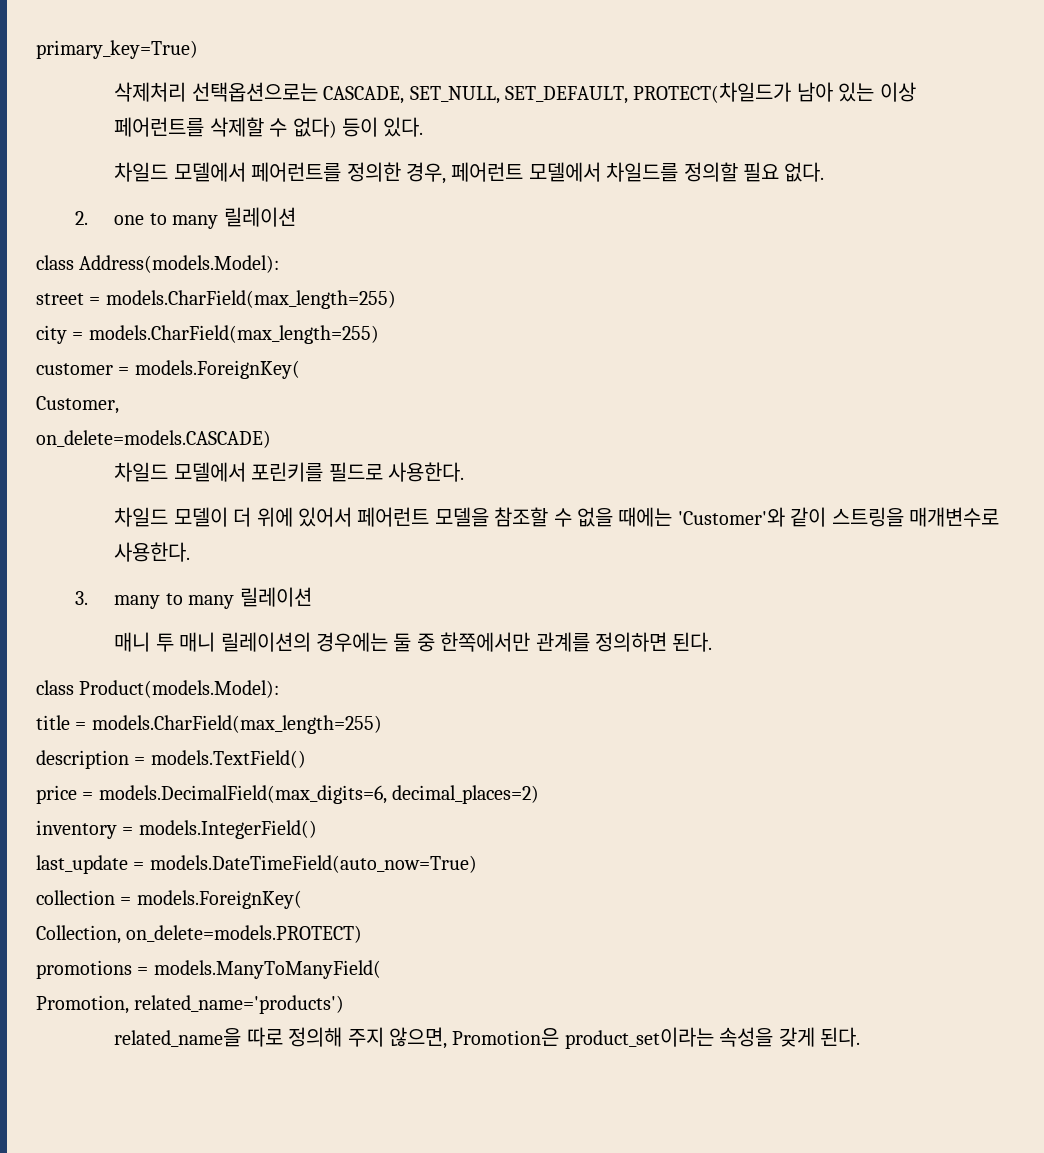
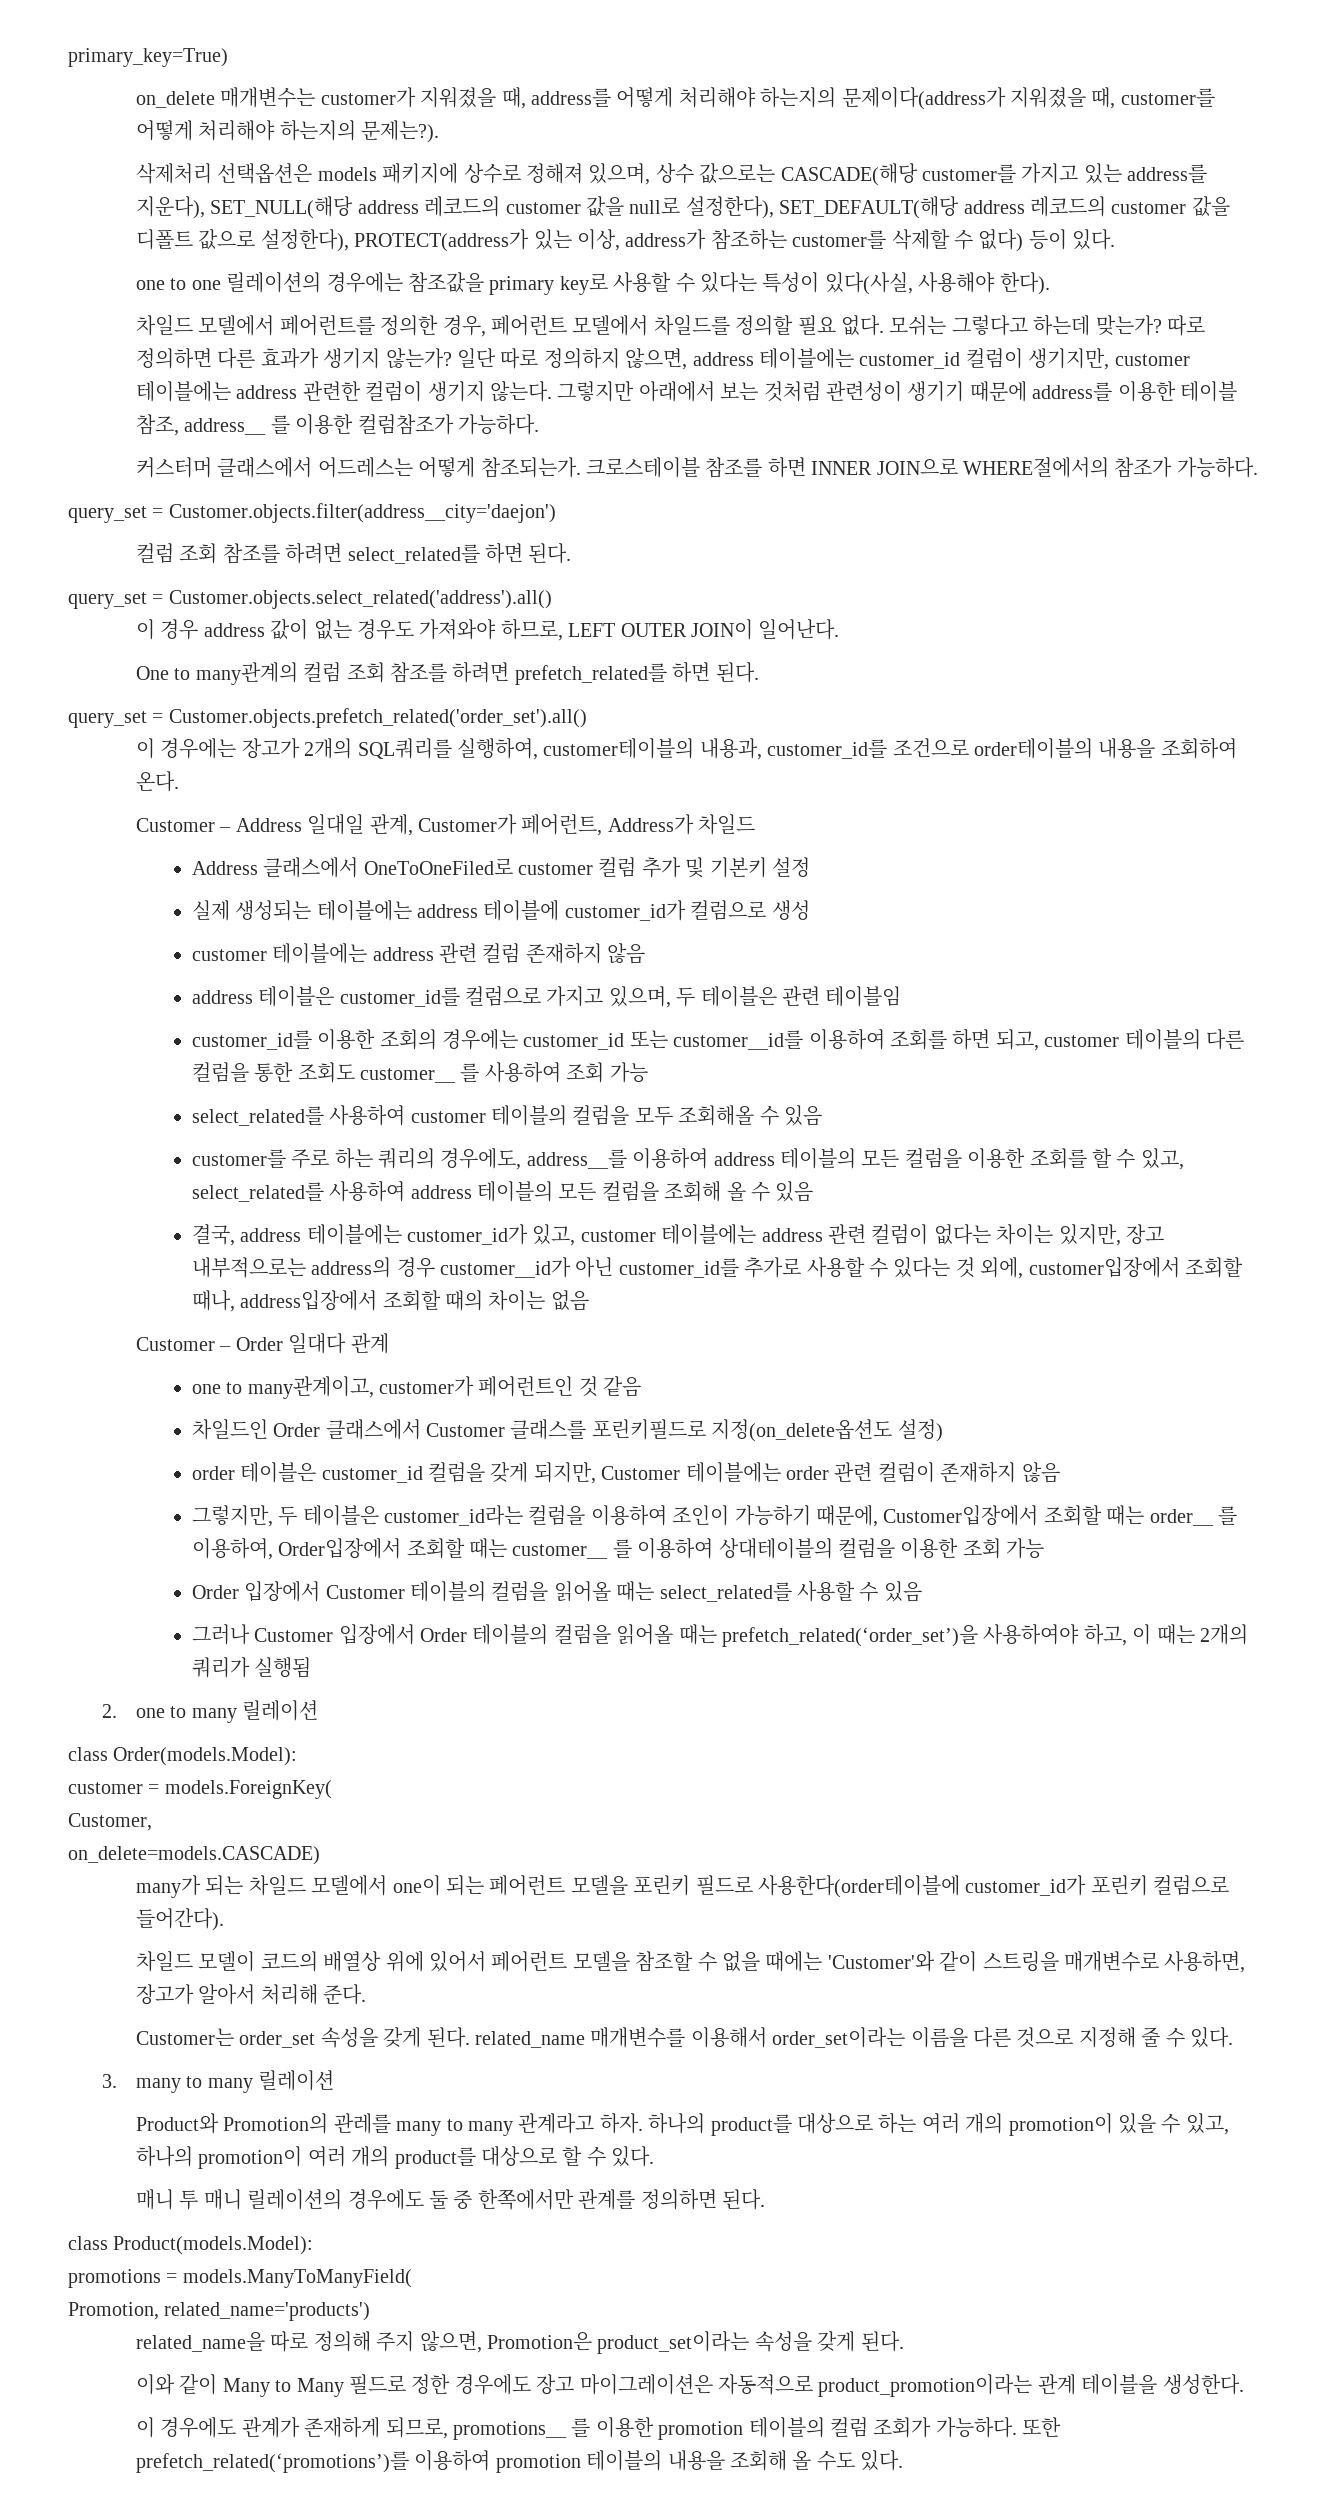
- 삭제처리 선택옵션으로는 CASCADE, SET_NULL, SET_DEFAULT, PROTECT(차일드가 남아 있는 이상 페어런트를 삭제할 수 없다) 등이 있다.
+ on_delete 매개변수는 customer가 지워졌을 때, address를 어떻게 처리해야 하는지의 문제이다(address가 지워졌을 때, customer를 어떻게 처리해야 하는지의 문제는?).
+ 삭제처리 선택옵션은 models 패키지에 상수로 정해져 있으며, 상수 값으로는 CASCADE(해당 customer를 가지고 있는 address를 지운다), SET_NULL(해당 address 레코드의 customer 값을 null로 설정한다), SET_DEFAULT(해당 address 레코드의 customer 값을 디폴트 값으로 설정한다), PROTECT(address가 있는 이상, address가 참조하는 customer를 삭제할 수 없다) 등이 있다.
+ one to one 릴레이션의 경우에는 참조값을 primary key로 사용할 수 있다는 특성이 있다(사실, 사용해야 한다).
+ 모쉬는 그렇다고 하는데 맞는가? 따로 정의하면 다른 효과가 생기지 않는가? 일단 따로 정의하지 않으면, address 테이블에는 customer_id 컬럼이 생기지만, customer 테이블에는 address 관련한 컬럼이 생기지 않는다. 그렇지만 아래에서 보는 것처럼 관련성이 생기기 때문에 address를 이용한 테이블 참조, address__ 를 이용한 컬럼참조가 가능하다.
+ 커스터머 클래스에서 어드레스는 어떻게 참조되는가. 크로스테이블 참조를 하면 INNER JOIN으로 WHERE절에서의 참조가 가능하다.
+ query_set = Customer.objects.filter(address__city='daejon')
+ 컬럼 조회 참조를 하려면 select_related를 하면 된다.
+ query_set = Customer.objects.select_related('address').all()
+ 이 경우 address 값이 없는 경우도 가져와야 하므로, LEFT OUTER JOIN이 일어난다.
+ One to many관계의 컬럼 조회 참조를 하려면 prefetch_related를 하면 된다.
+ query_set = Customer.objects.prefetch_related('order_set').all()
+ 이 경우에는 장고가 2개의 SQL쿼리를 실행하여, customer테이블의 내용과, customer_id를 조건으로 order테이블의 내용을 조회하여 온다.
+ Customer – Address 일대일 관계, Customer가 페어런트, Address가 차일드
+ Address 클래스에서 OneToOneFiled로 customer 컬럼 추가 및 기본키 설정
+ 실제 생성되는 테이블에는 address 테이블에 customer_id가 컬럼으로 생성
+ customer 테이블에는 address 관련 컬럼 존재하지 않음
+ address 테이블은 customer_id를 컬럼으로 가지고 있으며, 두 테이블은 관련 테이블임
+ customer_id를 이용한 조회의 경우에는 customer_id 또는 customer__id를 이용하여 조회를 하면 되고, customer 테이블의 다른 컬럼을 통한 조회도 customer__ 를 사용하여 조회 가능
+ select_related를 사용하여 customer 테이블의 컬럼을 모두 조회해올 수 있음
+ customer를 주로 하는 쿼리의 경우에도, address__를 이용하여 address 테이블의 모든 컬럼을 이용한 조회를 할 수 있고, select_related를 사용하여 address 테이블의 모든 컬럼을 조회해 올 수 있음
+ 결국, address 테이블에는 customer_id가 있고, customer 테이블에는 address 관련 컬럼이 없다는 차이는 있지만, 장고 내부적으로는 address의 경우 customer__id가 아닌 customer_id를 추가로 사용할 수 있다는 것 외에, customer입장에서 조회할 때나, address입장에서 조회할 때의 차이는 없음
+ Customer – Order 일대다 관계
+ one to many관계이고, customer가 페어런트인 것 같음
+ 차일드인 Order 클래스에서 Customer 클래스를 포린키필드로 지정(on_delete옵션도 설정)
+ order 테이블은 customer_id 컬럼을 갖게 되지만, Customer 테이블에는 order 관련 컬럼이 존재하지 않음
+ 그렇지만, 두 테이블은 customer_id라는 컬럼을 이용하여 조인이 가능하기 때문에, Customer입장에서 조회할 때는 order__ 를 이용하여, Order입장에서 조회할 때는 customer__ 를 이용하여 상대테이블의 컬럼을 이용한 조회 가능
+ Order 입장에서 Customer 테이블의 컬럼을 읽어올 때는 select_related를 사용할 수 있음
+ 그러나 Customer 입장에서 Order 테이블의 컬럼을 읽어올 때는 prefetch_related(‘order_set’)을 사용하여야 하고, 이 때는 2개의 쿼리가 실행됨
- class Address(models.Model):
- street = models.CharField(max_length=255)
- city = models.CharField(max_length=255)
+ class Order(models.Model):
- 차일드 모델에서 포린키를 필드로 사용한다.
+ many가 되는 차일드 모델에서 one이 되는 페어런트 모델을 포린키 필드로 사용한다(order테이블에 customer_id가 포린키 컬럼으로 들어간다).
- 차일드 모델이 더 위에 있어서 페어런트 모델을 참조할 수 없을 때에는 'Customer'와 같이 스트링을 매개변수로 사용한다.
+ 차일드 모델이 코드의 배열상 위에 있어서 페어런트 모델을 참조할 수 없을 때에는 'Customer'와 같이 스트링을 매개변수로 사용하면, 장고가 알아서 처리해 준다.
+ Customer는 order_set 속성을 갖게 된다. related_name 매개변수를 이용해서 order_set이라는 이름을 다른 것으로 지정해 줄 수 있다.
+ Product와 Promotion의 관레를 many to many 관계라고 하자. 하나의 product를 대상으로 하는 여러 개의 promotion이 있을 수 있고, 하나의 promotion이 여러 개의 product를 대상으로 할 수 있다.
- 매니 투 매니 릴레이션의 경우에는 둘 중 한쪽에서만 관계를 정의하면 된다.
+ 매니 투 매니 릴레이션의 경우에도 둘 중 한쪽에서만 관계를 정의하면 된다.
- title = models.CharField(max_length=255)
- description = models.TextField()
- price = models.DecimalField(max_digits=6, decimal_places=2)
- inventory = models.IntegerField()
- last_update = models.DateTimeField(auto_now=True)
- collection = models.ForeignKey(
- Collection, on_delete=models.PROTECT)
+ 이와 같이 Many to Many 필드로 정한 경우에도 장고 마이그레이션은 자동적으로 product_promotion이라는 관계 테이블을 생성한다.
+ 이 경우에도 관계가 존재하게 되므로, promotions__ 를 이용한 promotion 테이블의 컬럼 조회가 가능하다. 또한 prefetch_related(‘promotions’)를 이용하여 promotion 테이블의 내용을 조회해 올 수도 있다.

